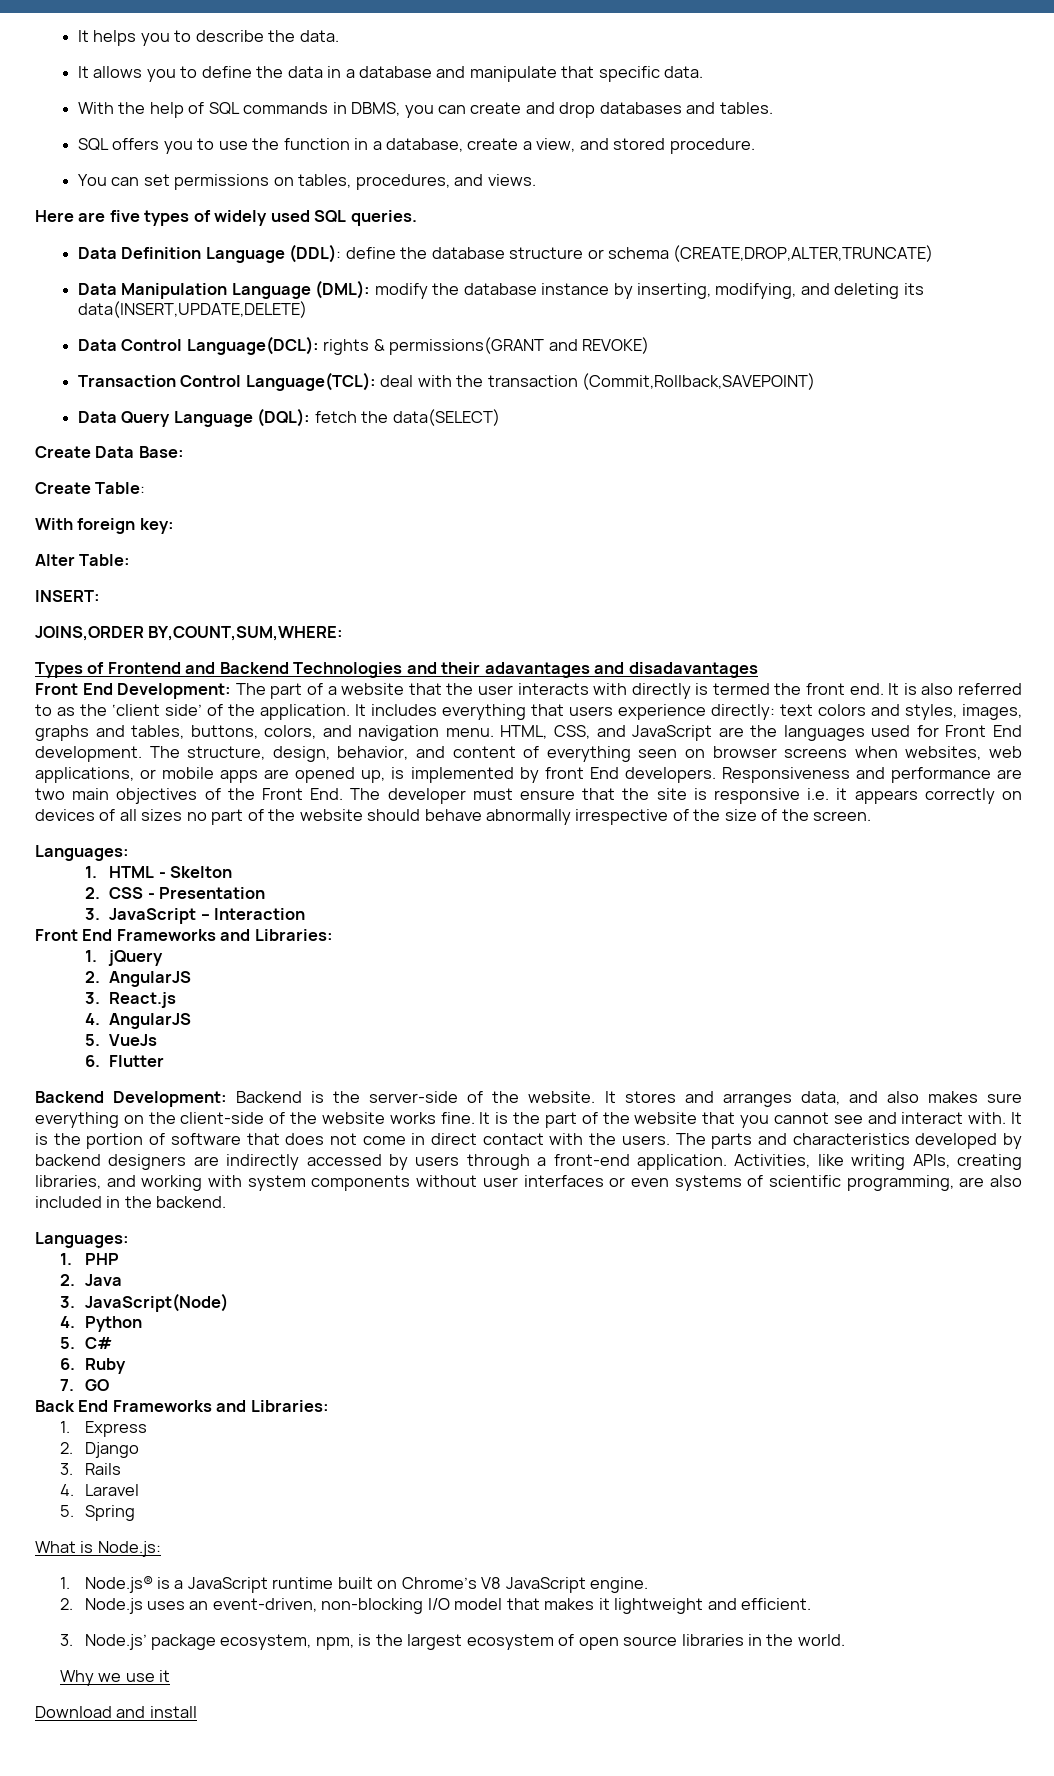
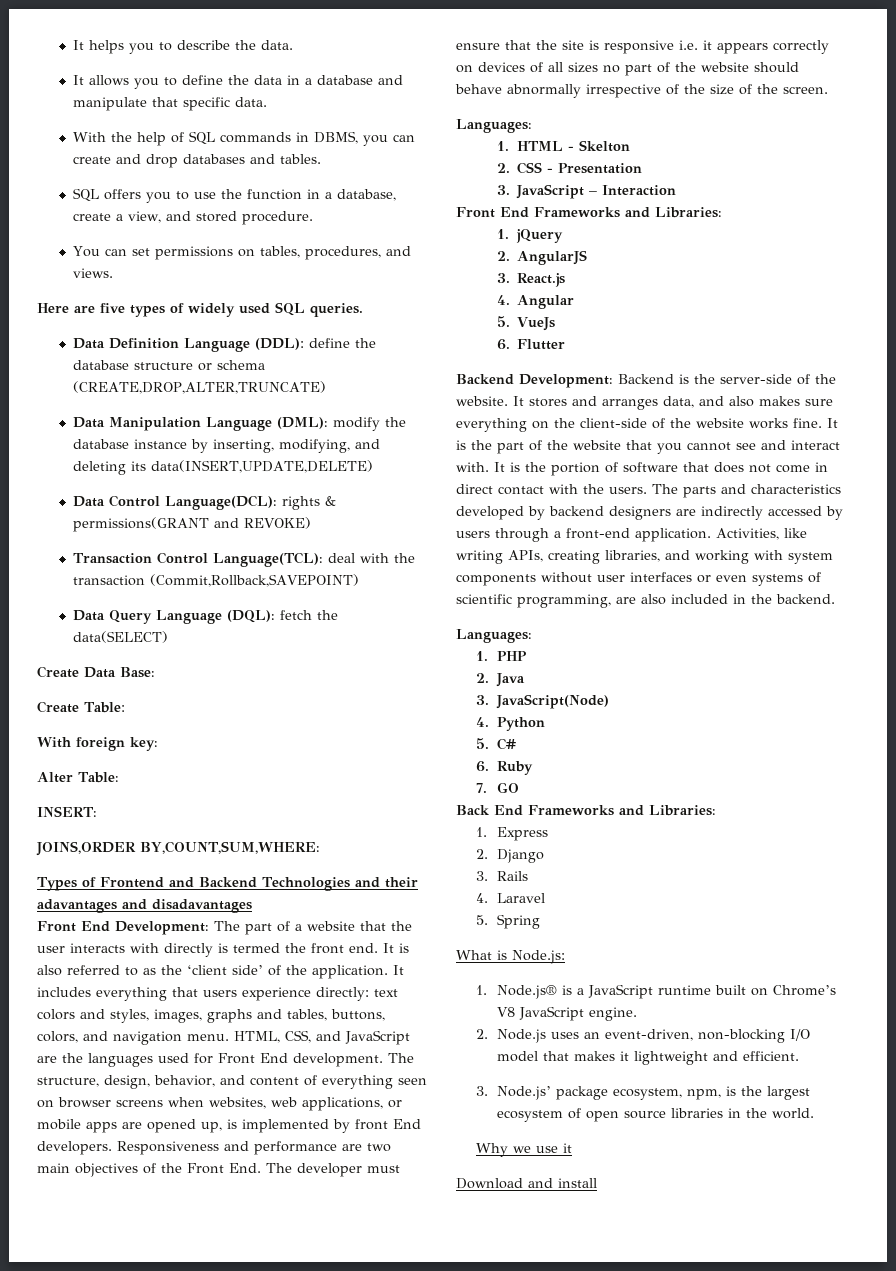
- 4. AngularJS
+ 4. Angular

